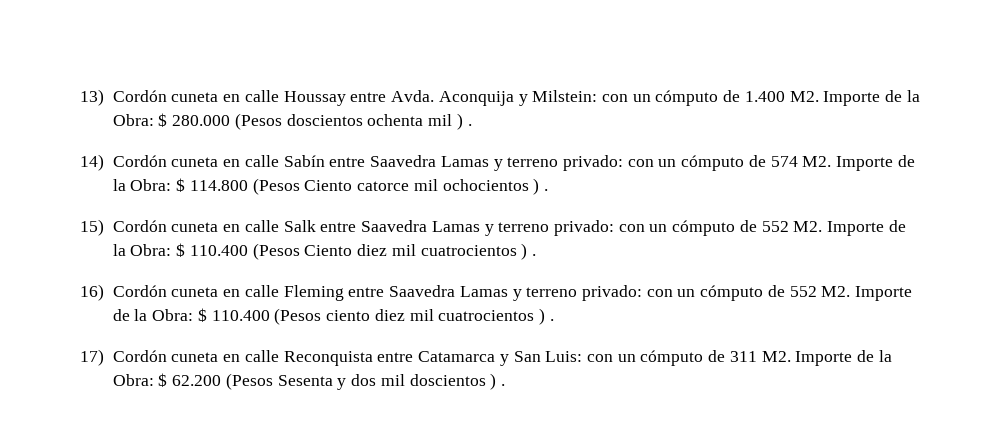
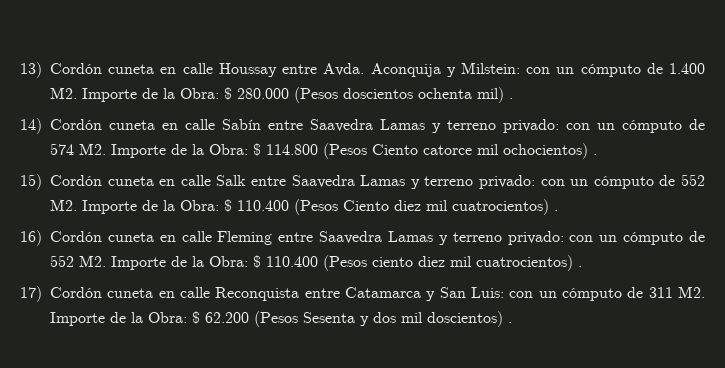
- Aconquija y Milstein: con un cómputo de 1.400 M2. Importe de la Obra: $ 280.000 (Pesos doscientos ochenta mil ) .
+ Aconquija y Milstein: con un cómputo de 1.400 M2. Importe de la Obra: $ 280.000 (Pesos doscientos ochenta mil) .
- 14) Cordón cuneta en calle Sabín entre Saavedra Lamas y terreno privado: con un cómputo de 574 M2. Importe de la Obra: $ 114.800 (Pesos Ciento catorce mil ochocientos ) .
+ 14) Cordón cuneta en calle Sabín entre Saavedra Lamas y terreno privado: con un cómputo de 574 M2. Importe de la Obra: $ 114.800 (Pesos Ciento catorce mil ochocientos) .
- 15) Cordón cuneta en calle Salk entre Saavedra Lamas y terreno privado: con un cómputo de 552 M2. Importe de la Obra: $ 110.400 (Pesos Ciento diez mil cuatrocientos ) .
+ 15) Cordón cuneta en calle Salk entre Saavedra Lamas y terreno privado: con un cómputo de 552 M2. Importe de la Obra: $ 110.400 (Pesos Ciento diez mil cuatrocientos) .
- 16) Cordón cuneta en calle Fleming entre Saavedra Lamas y terreno privado: con un cómputo de 552 M2. Importe de la Obra: $ 110.400 (Pesos ciento diez mil cuatrocientos ) .
+ 16) Cordón cuneta en calle Fleming entre Saavedra Lamas y terreno privado: con un cómputo de 552 M2. Importe de la Obra: $ 110.400 (Pesos ciento diez mil cuatrocientos) .
- 17) Cordón cuneta en calle Reconquista entre Catamarca y San Luis: con un cómputo de 311 M2. Importe de la Obra: $ 62.200 (Pesos Sesenta y dos mil doscientos ) .
+ 17) Cordón cuneta en calle Reconquista entre Catamarca y San Luis: con un cómputo de 311 M2. Importe de la Obra: $ 62.200 (Pesos Sesenta y dos mil doscientos) .

